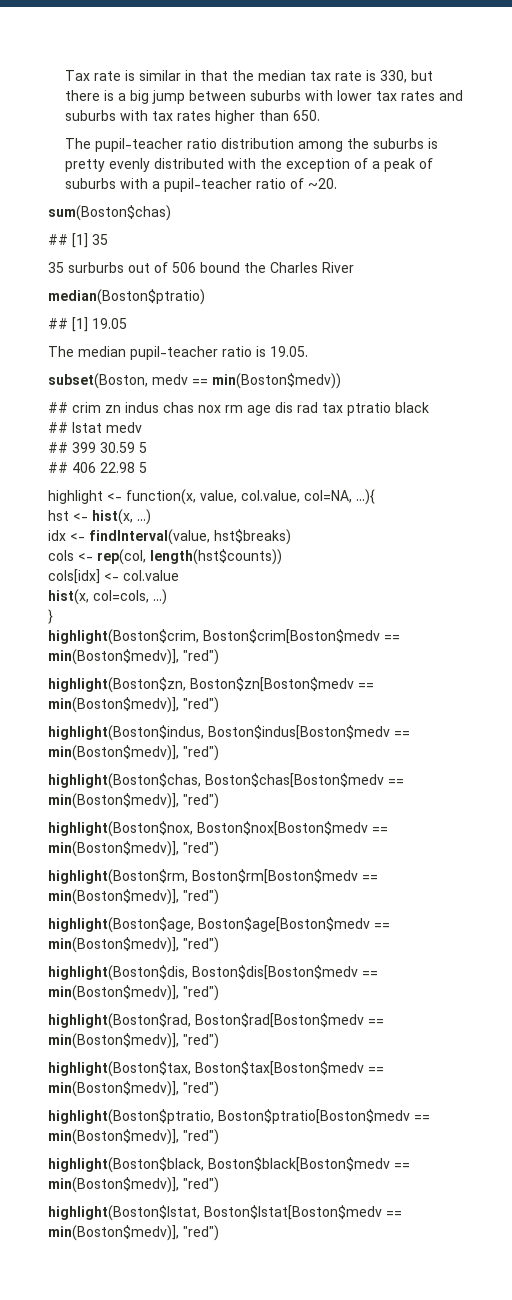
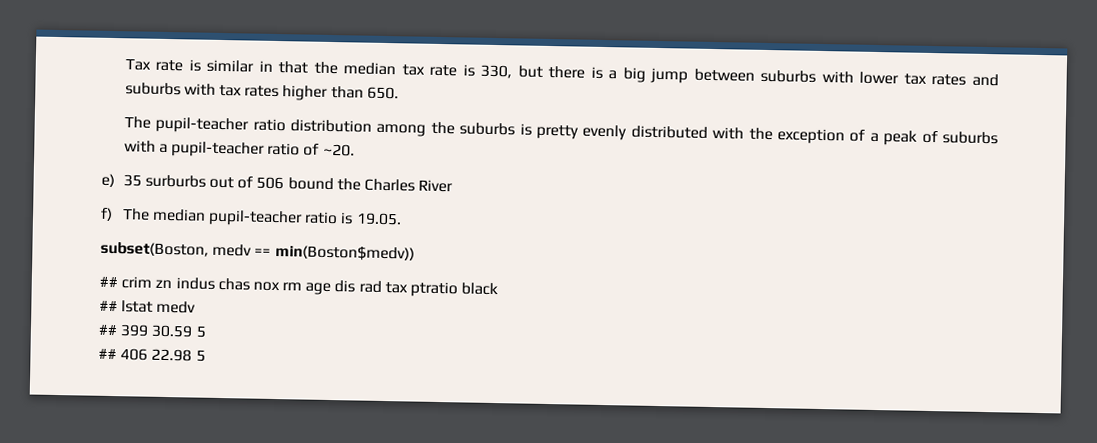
- sum(Boston$chas)
- ## [1] 35
- 35 surburbs out of 506 bound the Charles River
+ e) 35 surburbs out of 506 bound the Charles River
- median(Boston$ptratio)
- ## [1] 19.05
- The median pupil-teacher ratio is 19.05.
+ f) The median pupil-teacher ratio is 19.05.
- highlight <- function(x, value, col.value, col=NA, ...){
- hst <- hist(x, ...)
- idx <- findInterval(value, hst$breaks)
- cols <- rep(col, length(hst$counts))
- cols[idx] <- col.value
- hist(x, col=cols, ...)
- }
- highlight(Boston$crim, Boston$crim[Boston$medv == min(Boston$medv)], "red")
- highlight(Boston$zn, Boston$zn[Boston$medv == min(Boston$medv)], "red")
- highlight(Boston$indus, Boston$indus[Boston$medv == min(Boston$medv)], "red")
- highlight(Boston$chas, Boston$chas[Boston$medv == min(Boston$medv)], "red")
- highlight(Boston$nox, Boston$nox[Boston$medv == min(Boston$medv)], "red")
- highlight(Boston$rm, Boston$rm[Boston$medv == min(Boston$medv)], "red")
- highlight(Boston$age, Boston$age[Boston$medv == min(Boston$medv)], "red")
- highlight(Boston$dis, Boston$dis[Boston$medv == min(Boston$medv)], "red")
- highlight(Boston$rad, Boston$rad[Boston$medv == min(Boston$medv)], "red")
- highlight(Boston$tax, Boston$tax[Boston$medv == min(Boston$medv)], "red")
- highlight(Boston$ptratio, Boston$ptratio[Boston$medv == min(Boston$medv)], "red")
- highlight(Boston$black, Boston$black[Boston$medv == min(Boston$medv)], "red")
- highlight(Boston$lstat, Boston$lstat[Boston$medv == min(Boston$medv)], "red")

